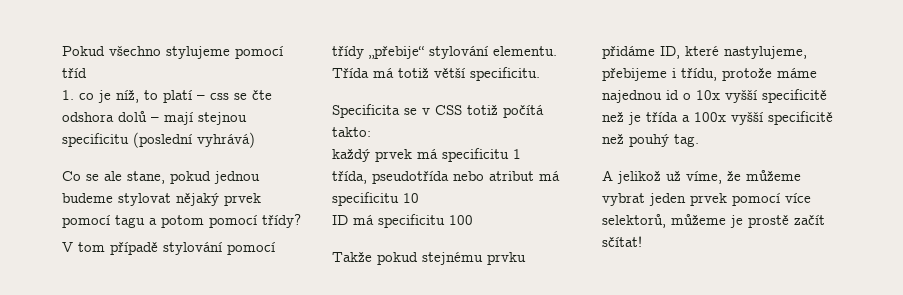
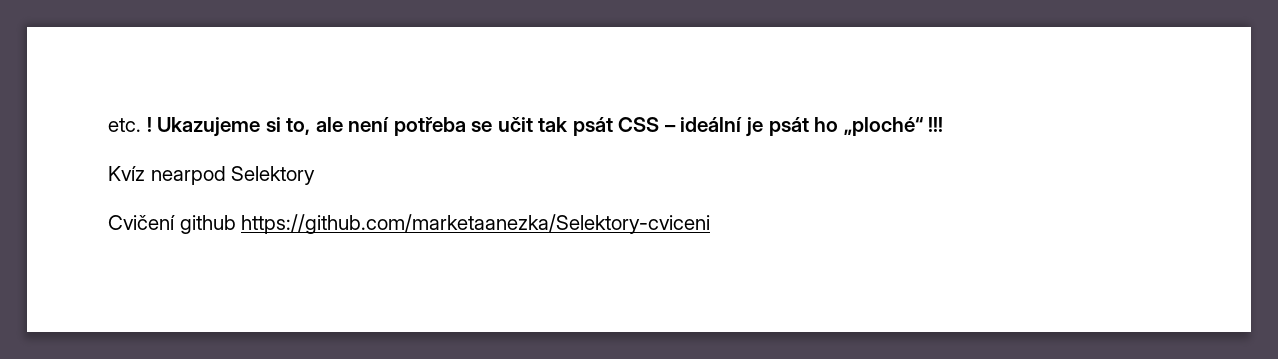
- Pokud všechno stylujeme pomocí tříd
- 1. co je níž, to platí – css se čte odshora dolů – mají stejnou specificitu (poslední vyhrává)
- Co se ale stane, pokud jednou budeme stylovat nějaký prvek pomocí tagu a potom pomocí třídy?
- V tom případě stylování pomocí třídy „přebije“ stylování elementu. Třída má totiž větší specificitu.
- Specificita se v CSS totiž počítá takto:
- každý prvek má specificitu 1
- třída, pseudotřída nebo atribut má specificitu 10
- ID má specificitu 100
- Takže pokud stejnému prvku přidáme ID, které nastylujeme, přebijeme i třídu, protože máme najednou id o 10x vyšší specificitě než je třída a 100x vyšší specificitě než pouhý tag.
- A jelikož už víme, že můžeme vybrat jeden prvek pomocí více selektorů, můžeme je prostě začít sčítat!
+ etc. ! Ukazujeme si to, ale není potřeba se učit tak psát CSS – ideální je psát ho „ploché“ !!!
+ Kvíz nearpod Selektory
+ Cvičení github https://github.com/marketaanezka/Selektory-cviceni

